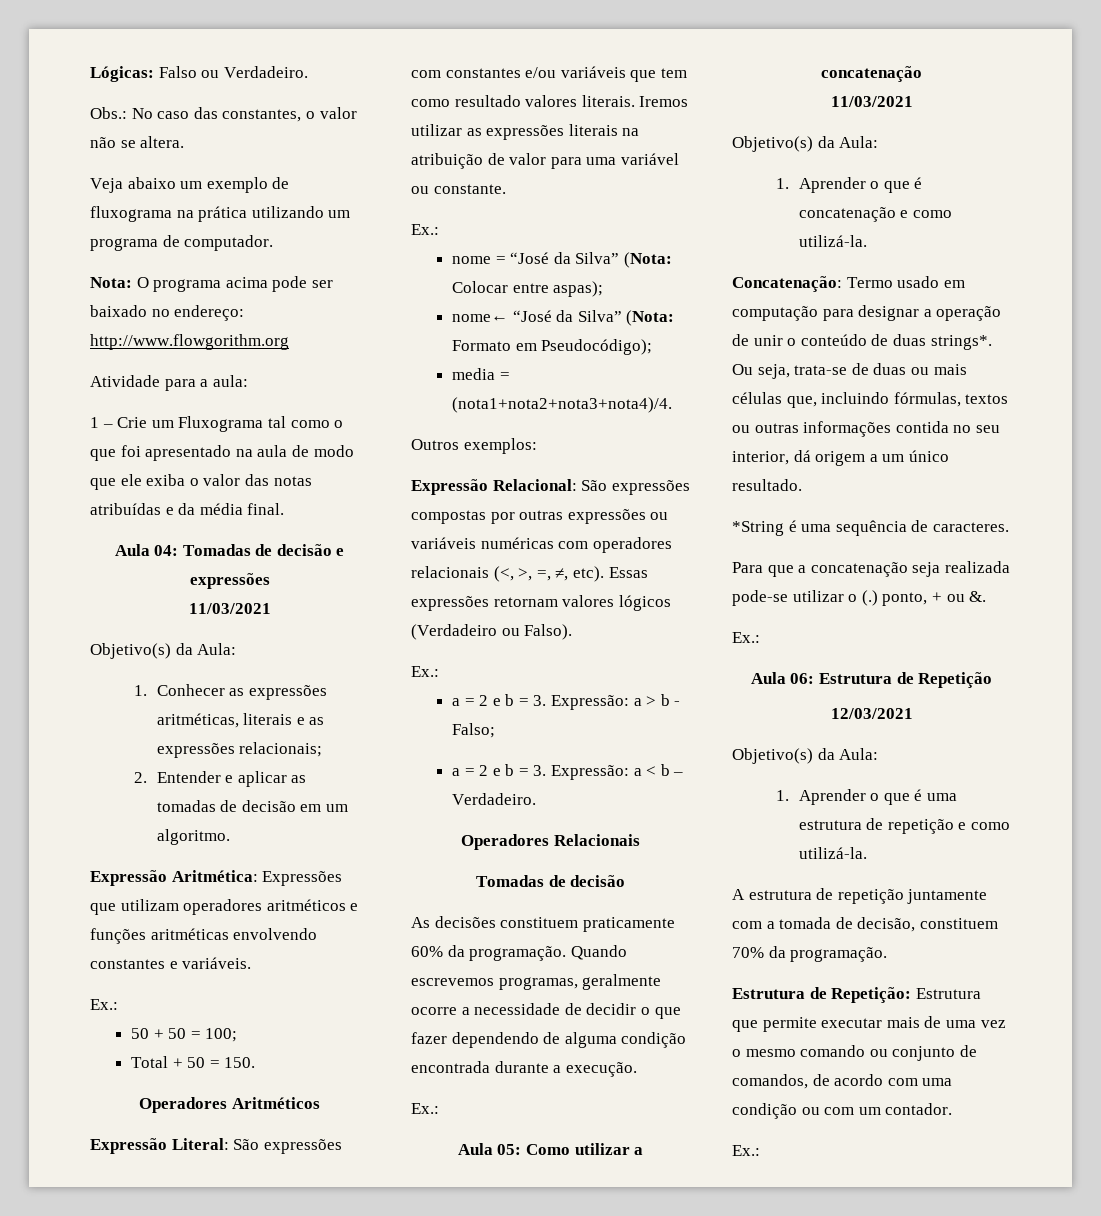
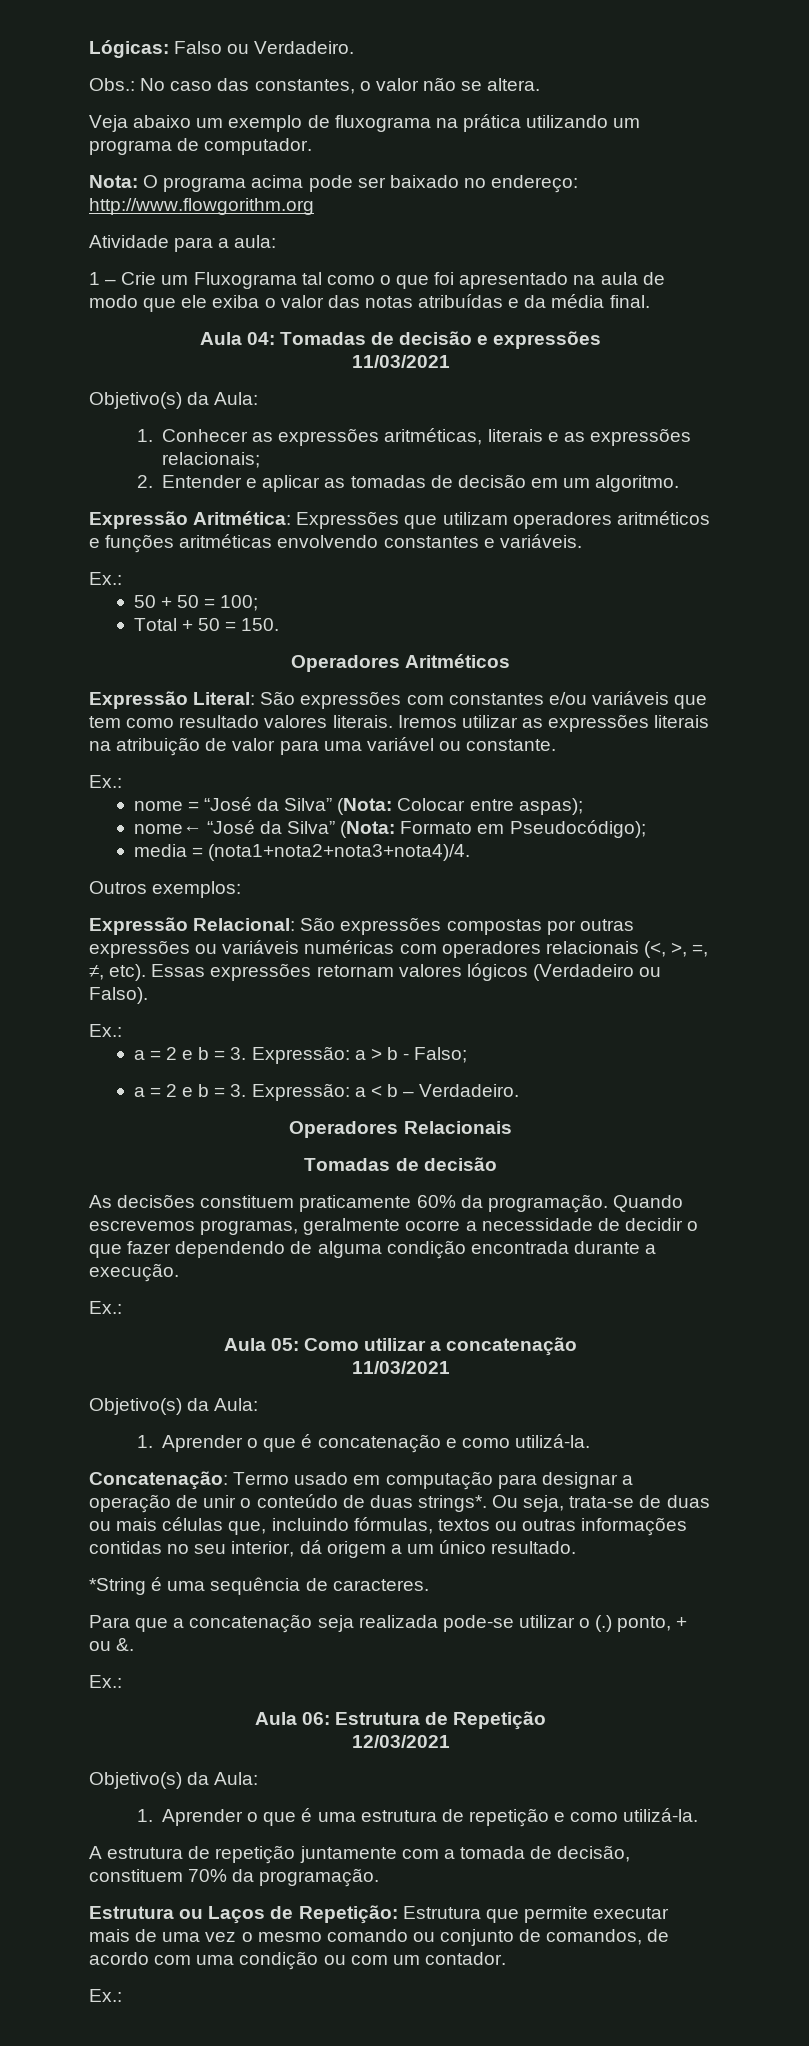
- Ou seja, trata-se de duas ou mais células que, incluindo fórmulas, textos ou outras informações contida no seu interior, dá origem a um único resultado.
+ Ou seja, trata-se de duas ou mais células que, incluindo fórmulas, textos ou outras informações contidas no seu interior, dá origem a um único resultado.
- Estrutura de Repetição: Estrutura que permite executar mais de uma vez o mesmo comando ou conjunto de comandos, de acordo com uma condição ou com um contador.
+ Estrutura ou Laços de Repetição: Estrutura que permite executar mais de uma vez o mesmo comando ou conjunto de comandos, de acordo com uma condição ou com um contador.

